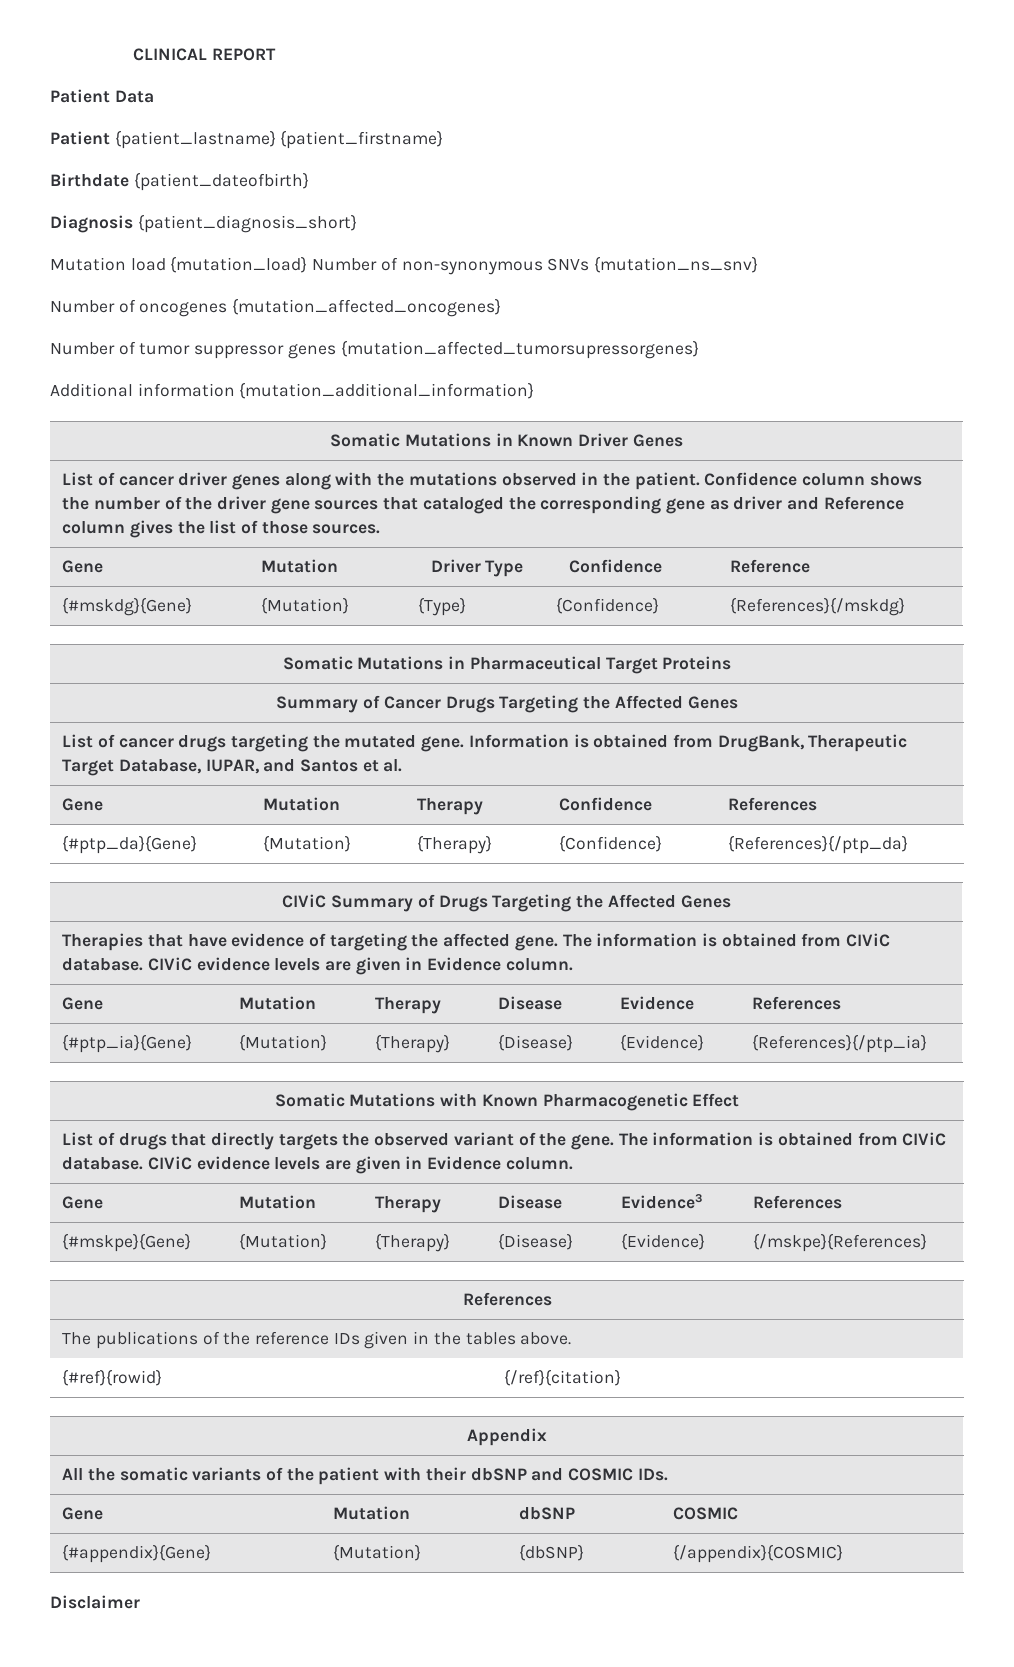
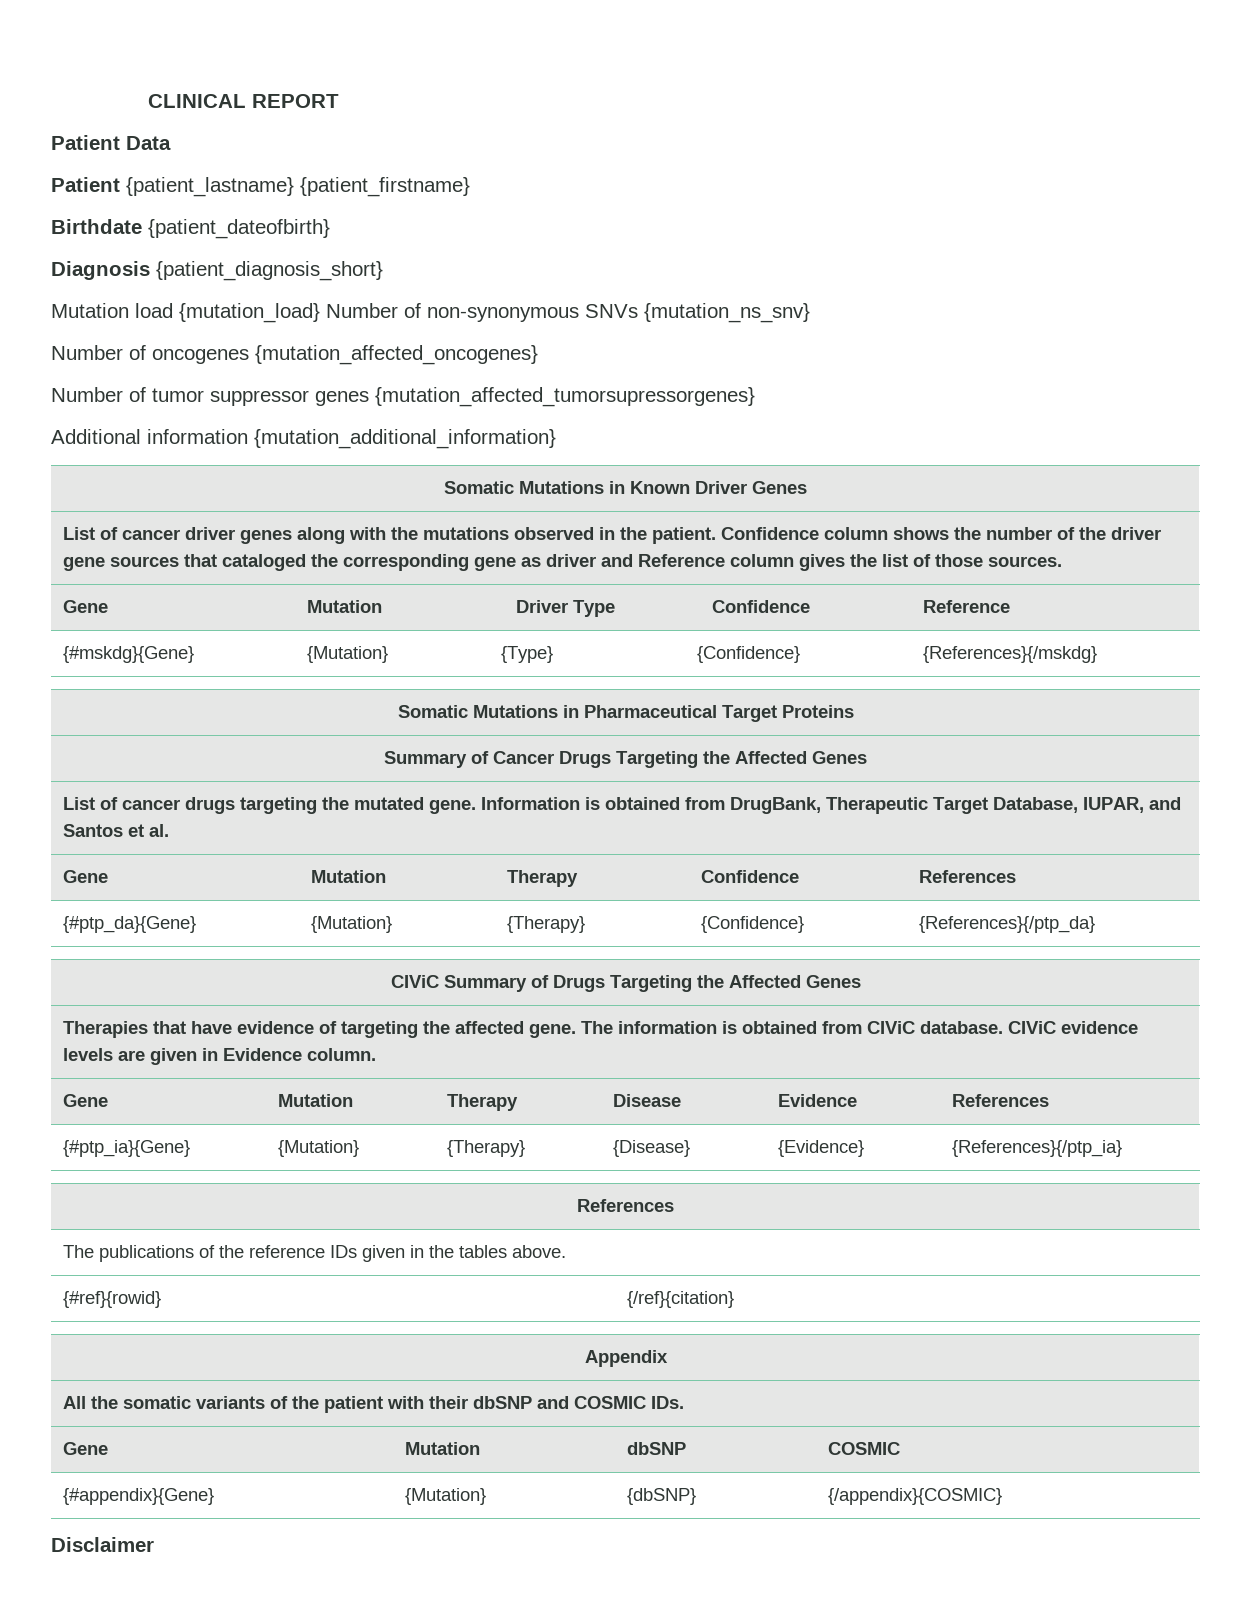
- Somatic Mutations with Known Pharmacogenetic Effect
- List of drugs that directly targets the observed variant of the gene. The information is obtained from CIViC database. CIViC evidence levels are given in Evidence column.
- Gene | Mutation | Therapy | Disease | Evidence3 | References
- {#mskpe}{Gene} | {Mutation} | {Therapy} | {Disease} | {Evidence} | {/mskpe}{References}

